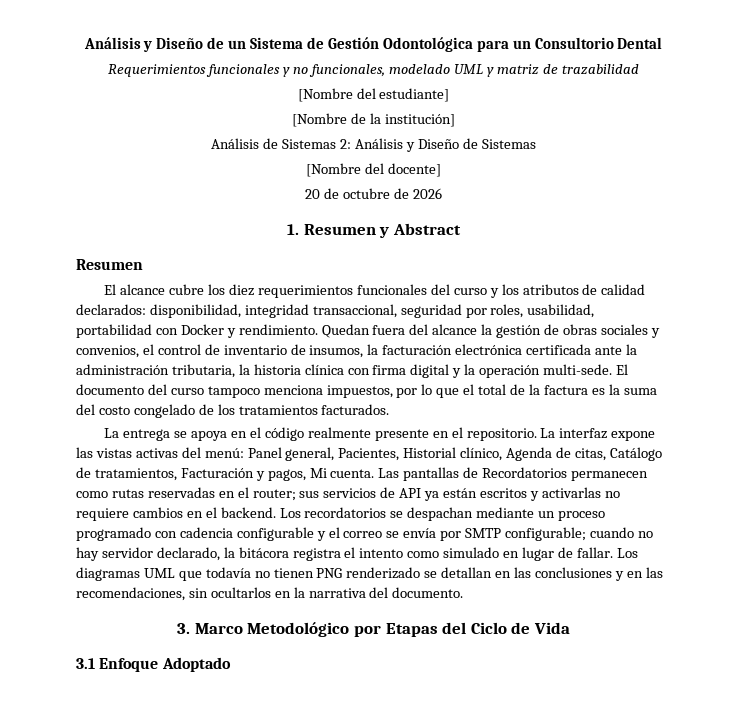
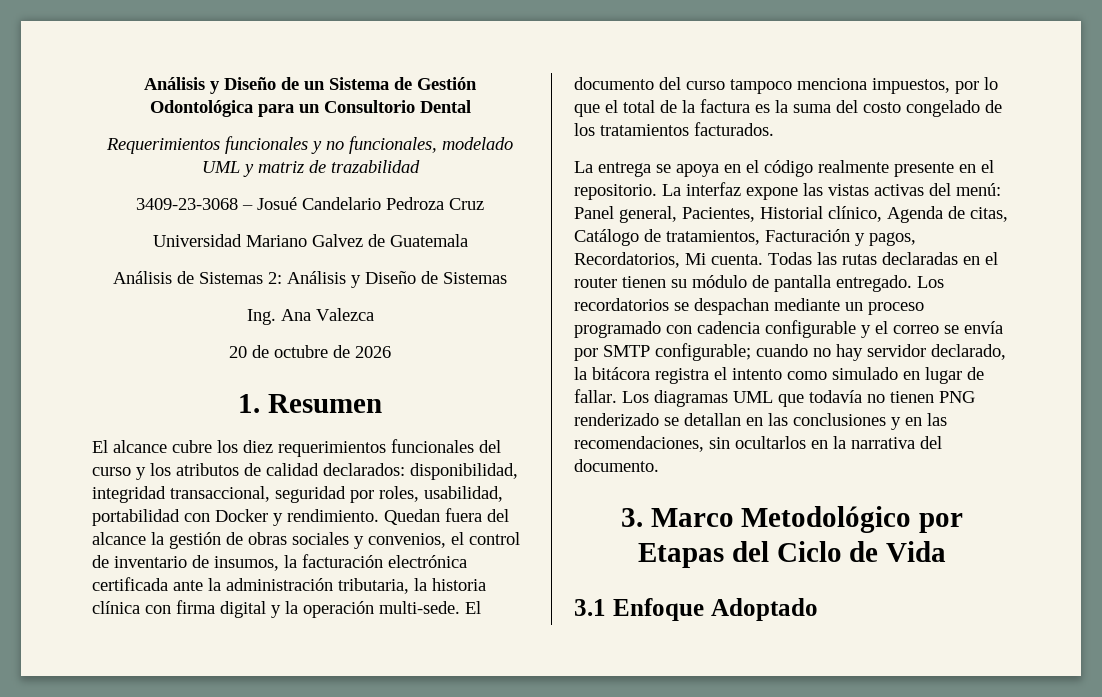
- [Nombre del estudiante]
- [Nombre de la institución]
+ 3409-23-3068 – Josué Candelario Pedroza Cruz
+ Universidad Mariano Galvez de Guatemala
- [Nombre del docente]
+ Ing. Ana Valezca
- 1. Resumen y Abstract
- Resumen
+ 1. Resumen
- La interfaz expone las vistas activas del menú: Panel general, Pacientes, Historial clínico, Agenda de citas, Catálogo de tratamientos, Facturación y pagos, Mi cuenta.
+ La interfaz expone las vistas activas del menú: Panel general, Pacientes, Historial clínico, Agenda de citas, Catálogo de tratamientos, Facturación y pagos, Recordatorios, Mi cuenta.
- Las pantallas de Recordatorios permanecen como rutas reservadas en el router; sus servicios de API ya están escritos y activarlas no requiere cambios en el backend.
+ Todas las rutas declaradas en el router tienen su módulo de pantalla entregado.

